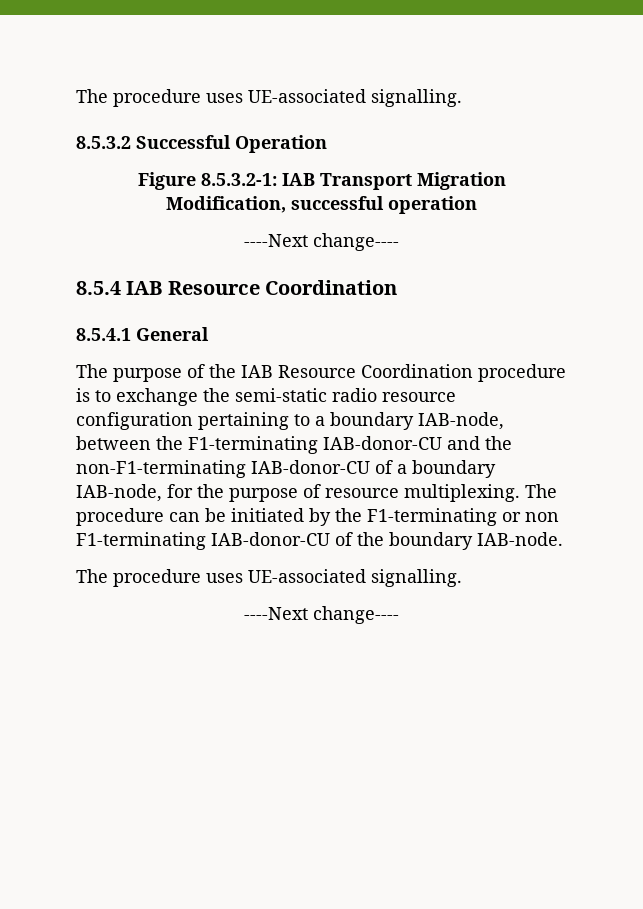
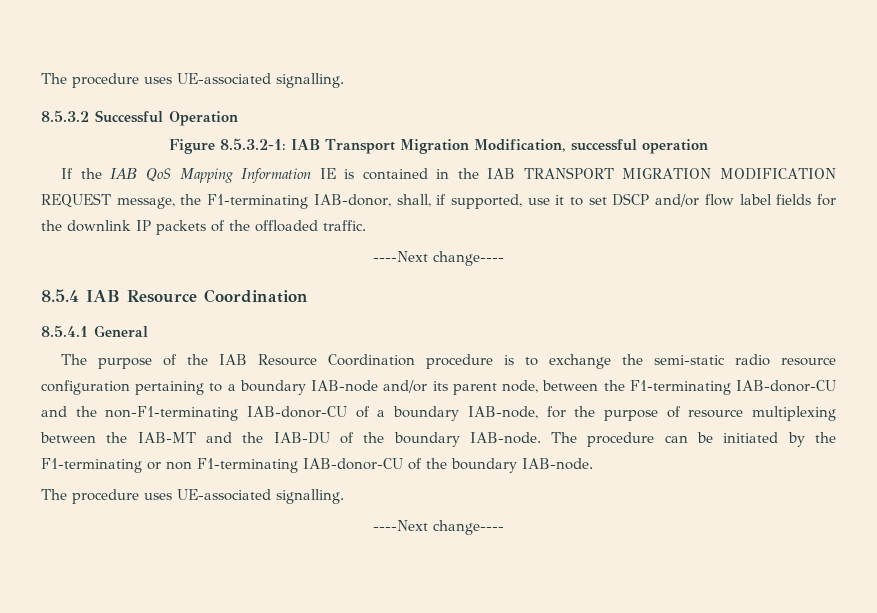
+ If the IAB QoS Mapping Information IE is contained in the IAB TRANSPORT MIGRATION MODIFICATION REQUEST message, the F1-terminating IAB-donor, shall, if supported, use it to set DSCP and/or flow label fields for the downlink IP packets of the offloaded traffic.
- The purpose of the IAB Resource Coordination procedure is to exchange the semi-static radio resource configuration pertaining to a boundary IAB-node, between the F1-terminating IAB-donor-CU and the non-F1-terminating IAB-donor-CU of a boundary IAB-node, for the purpose of resource multiplexing.
+ The purpose of the IAB Resource Coordination procedure is to exchange the semi-static radio resource configuration pertaining to a boundary IAB-node and/or its parent node, between the F1-terminating IAB-donor-CU and the non-F1-terminating IAB-donor-CU of a boundary IAB-node, for the purpose of resource multiplexing between the IAB-MT and the IAB-DU of the boundary IAB-node.

